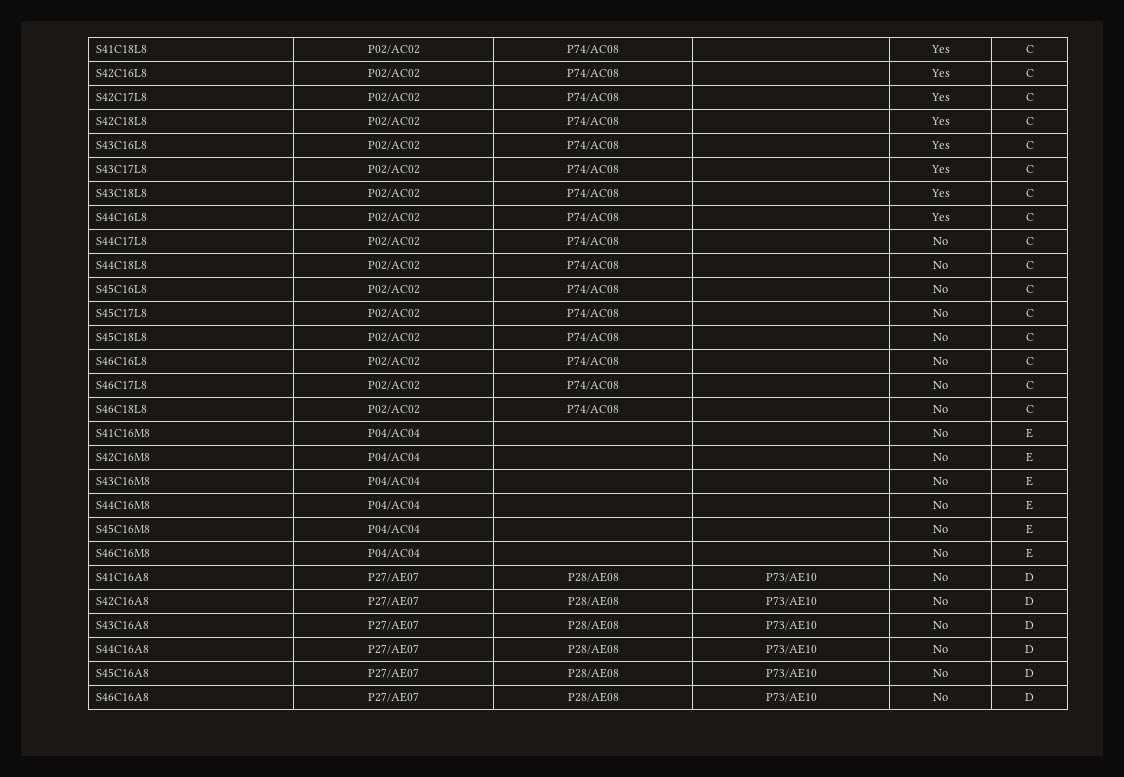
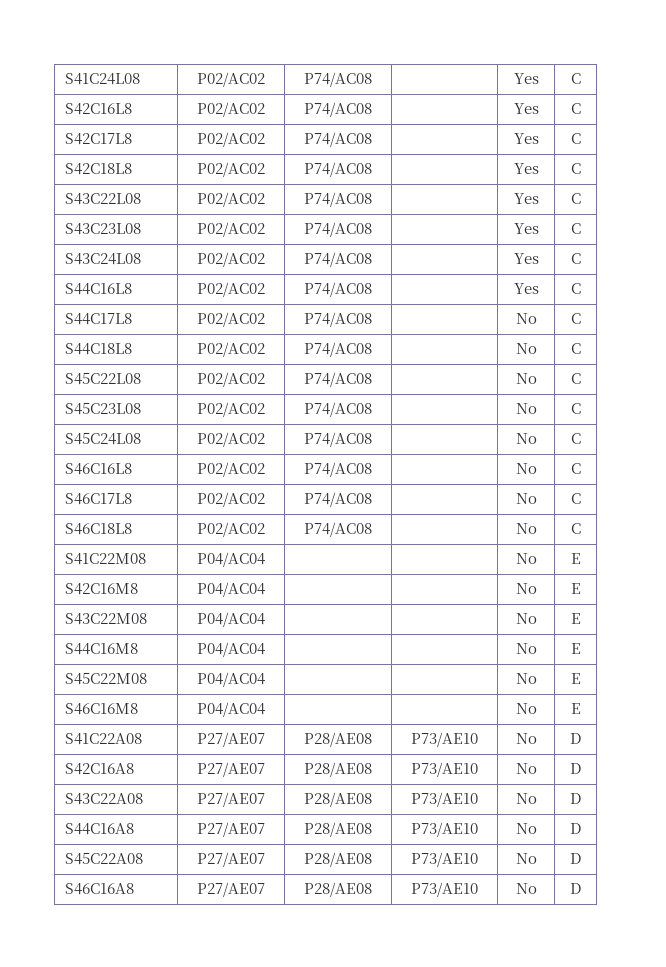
- S41C18L8 | P02/AC02 | P74/AC08 | | Yes | C
+ S41C24L08 | P02/AC02 | P74/AC08 | | Yes | C
- S43C16L8 | P02/AC02 | P74/AC08 | | Yes | C
- S43C17L8 | P02/AC02 | P74/AC08 | | Yes | C
- S43C18L8 | P02/AC02 | P74/AC08 | | Yes | C
+ S43C22L08 | P02/AC02 | P74/AC08 | | Yes | C
+ S43C23L08 | P02/AC02 | P74/AC08 | | Yes | C
+ S43C24L08 | P02/AC02 | P74/AC08 | | Yes | C
- S45C16L8 | P02/AC02 | P74/AC08 | | No | C
- S45C17L8 | P02/AC02 | P74/AC08 | | No | C
- S45C18L8 | P02/AC02 | P74/AC08 | | No | C
+ S45C22L08 | P02/AC02 | P74/AC08 | | No | C
+ S45C23L08 | P02/AC02 | P74/AC08 | | No | C
+ S45C24L08 | P02/AC02 | P74/AC08 | | No | C
- S41C16M8 | P04/AC04 | | | No | E
+ S41C22M08 | P04/AC04 | | | No | E
- S43C16M8 | P04/AC04 | | | No | E
+ S43C22M08 | P04/AC04 | | | No | E
- S45C16M8 | P04/AC04 | | | No | E
+ S45C22M08 | P04/AC04 | | | No | E
- S41C16A8 | P27/AE07 | P28/AE08 | P73/AE10 | No | D
+ S41C22A08 | P27/AE07 | P28/AE08 | P73/AE10 | No | D
- S43C16A8 | P27/AE07 | P28/AE08 | P73/AE10 | No | D
+ S43C22A08 | P27/AE07 | P28/AE08 | P73/AE10 | No | D
- S45C16A8 | P27/AE07 | P28/AE08 | P73/AE10 | No | D
+ S45C22A08 | P27/AE07 | P28/AE08 | P73/AE10 | No | D

